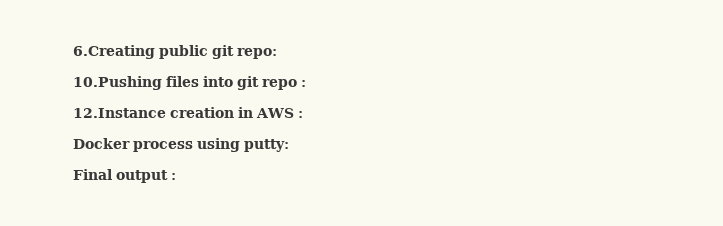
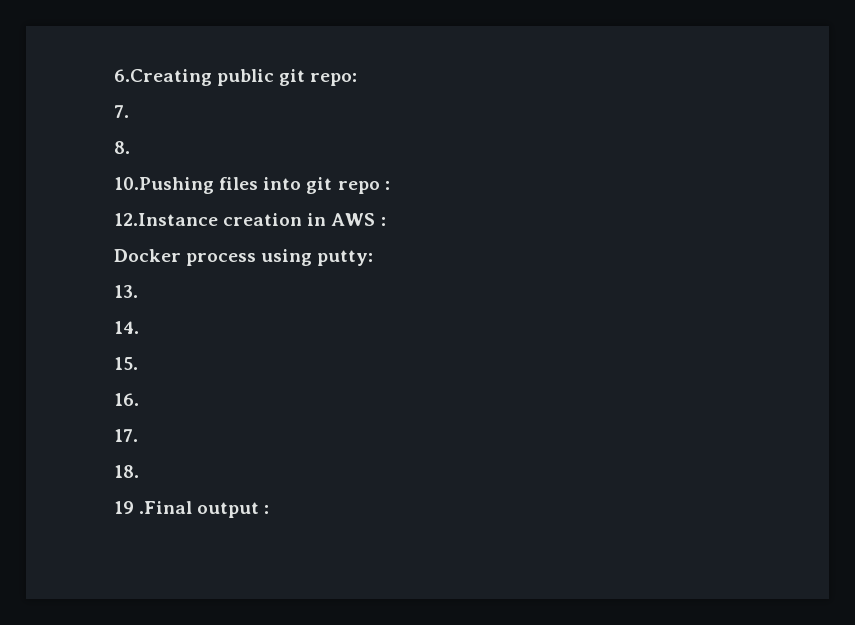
+ 7.
+ 8.
- Final output :
+ 13.
+ 14.
+ 15.
+ 16.
+ 17.
+ 18.
+ 19 .Final output :

